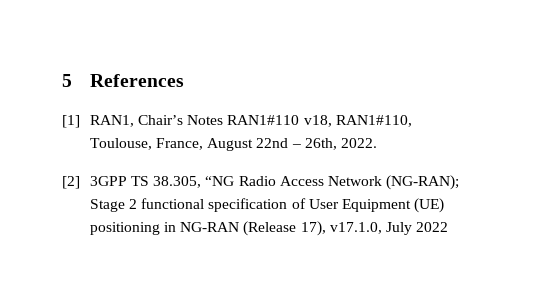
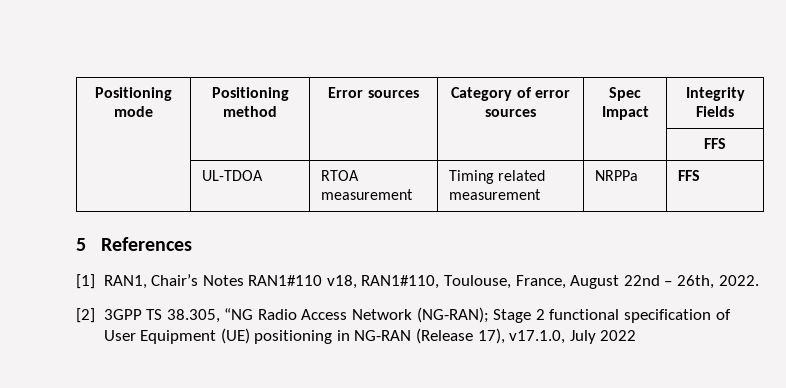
+ Positioning mode | Positioning method | Error sources | Category of error sources | Spec Impact | Integrity Fields
+ | | | | | FFS
+ | UL-TDOA | RTOA measurement | Timing related measurement | NRPPa | FFS

